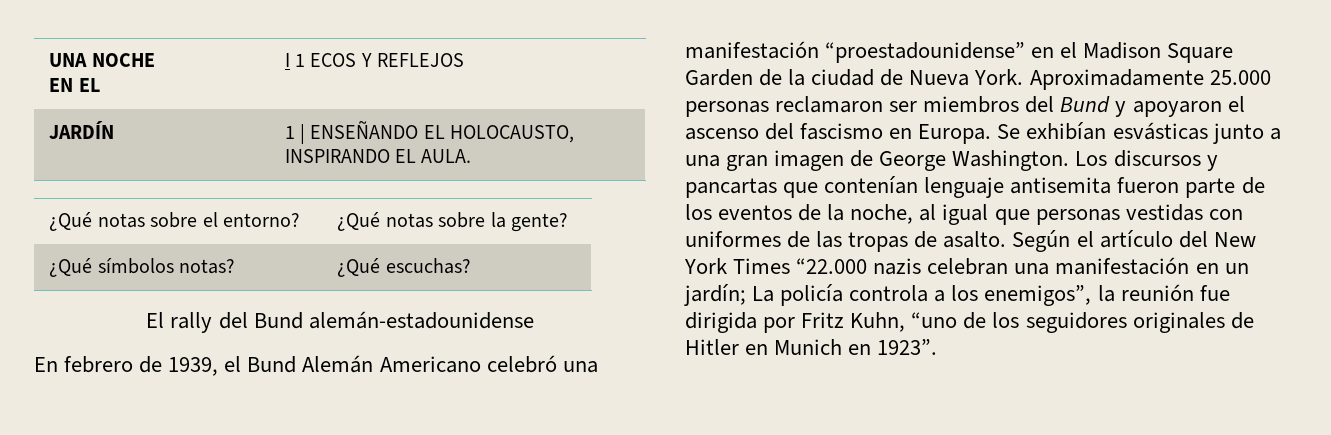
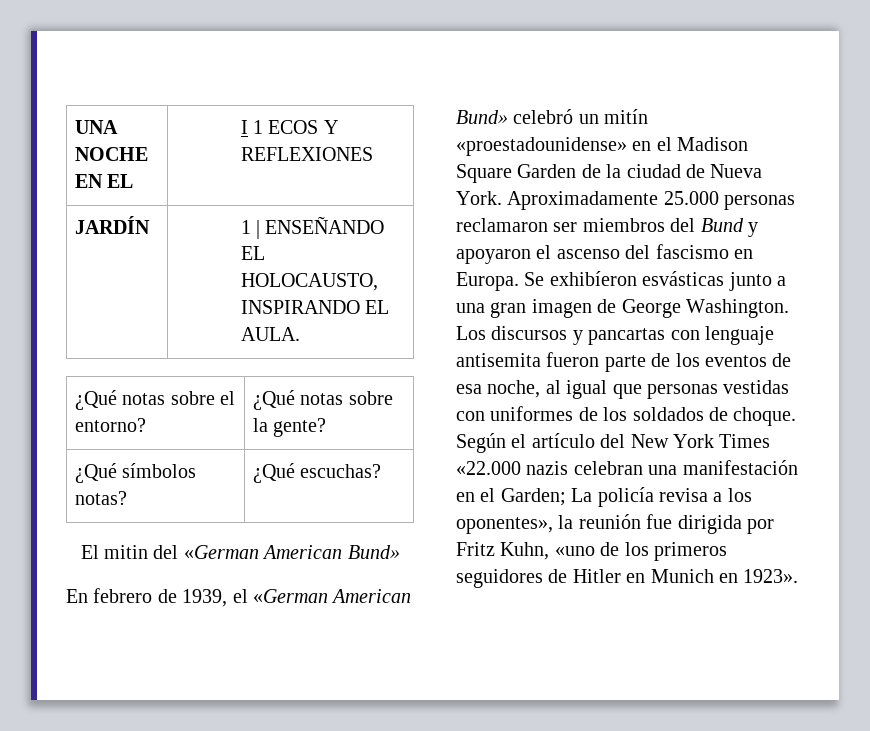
- UNA NOCHE EN EL | I 1 ECOS Y REFLEJOS
+ UNA NOCHE EN EL | I 1 ECOS Y REFLEXIONES
- El rally del Bund alemán-estadounidense
+ El mitin del «German American Bund»
- En febrero de 1939, el Bund Alemán Americano celebró una manifestación “proestadounidense” en el Madison Square Garden de la ciudad de Nueva York.
+ En febrero de 1939, el «German American Bund» celebró un mitín «proestadounidense» en el Madison Square Garden de la ciudad de Nueva York.
- Se exhibían esvásticas junto a una gran imagen de George Washington.
+ Se exhibíeron esvásticas junto a una gran imagen de George Washington.
- Los discursos y pancartas que contenían lenguaje antisemita fueron parte de los eventos de la noche, al igual que personas vestidas con uniformes de las tropas de asalto.
+ Los discursos y pancartas con lenguaje antisemita fueron parte de los eventos de esa noche, al igual que personas vestidas con uniformes de los soldados de choque.
- Según el artículo del New York Times “22.000 nazis celebran una manifestación en un jardín; La policía controla a los enemigos”, la reunión fue dirigida por Fritz Kuhn, “uno de los seguidores originales de Hitler en Munich en 1923”.
+ Según el artículo del New York Times «22.000 nazis celebran una manifestación en el Garden; La policía revisa a los oponentes», la reunión fue dirigida por Fritz Kuhn, «uno de los primeros seguidores de Hitler en Munich en 1923».

